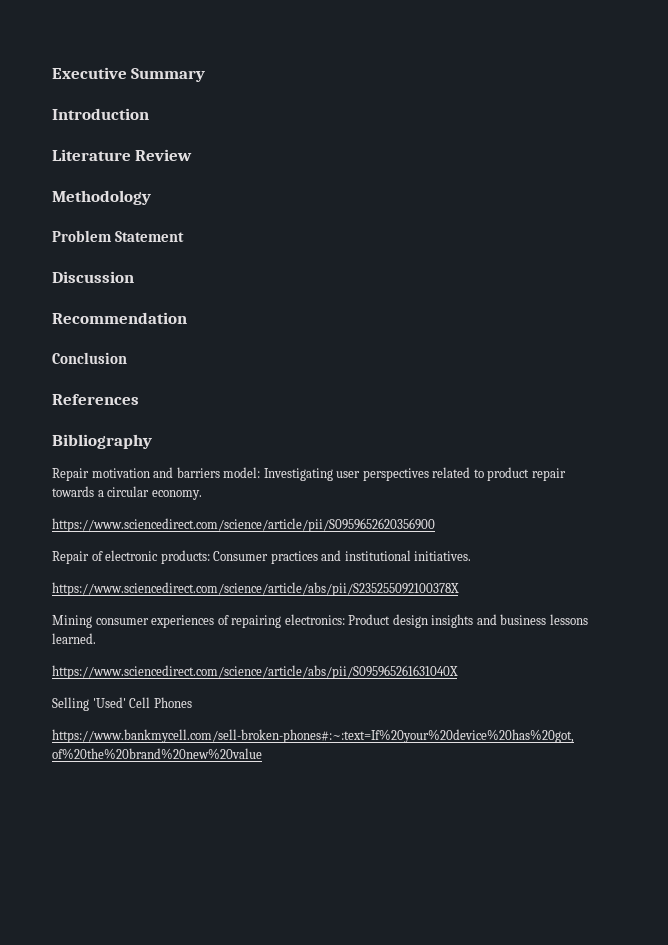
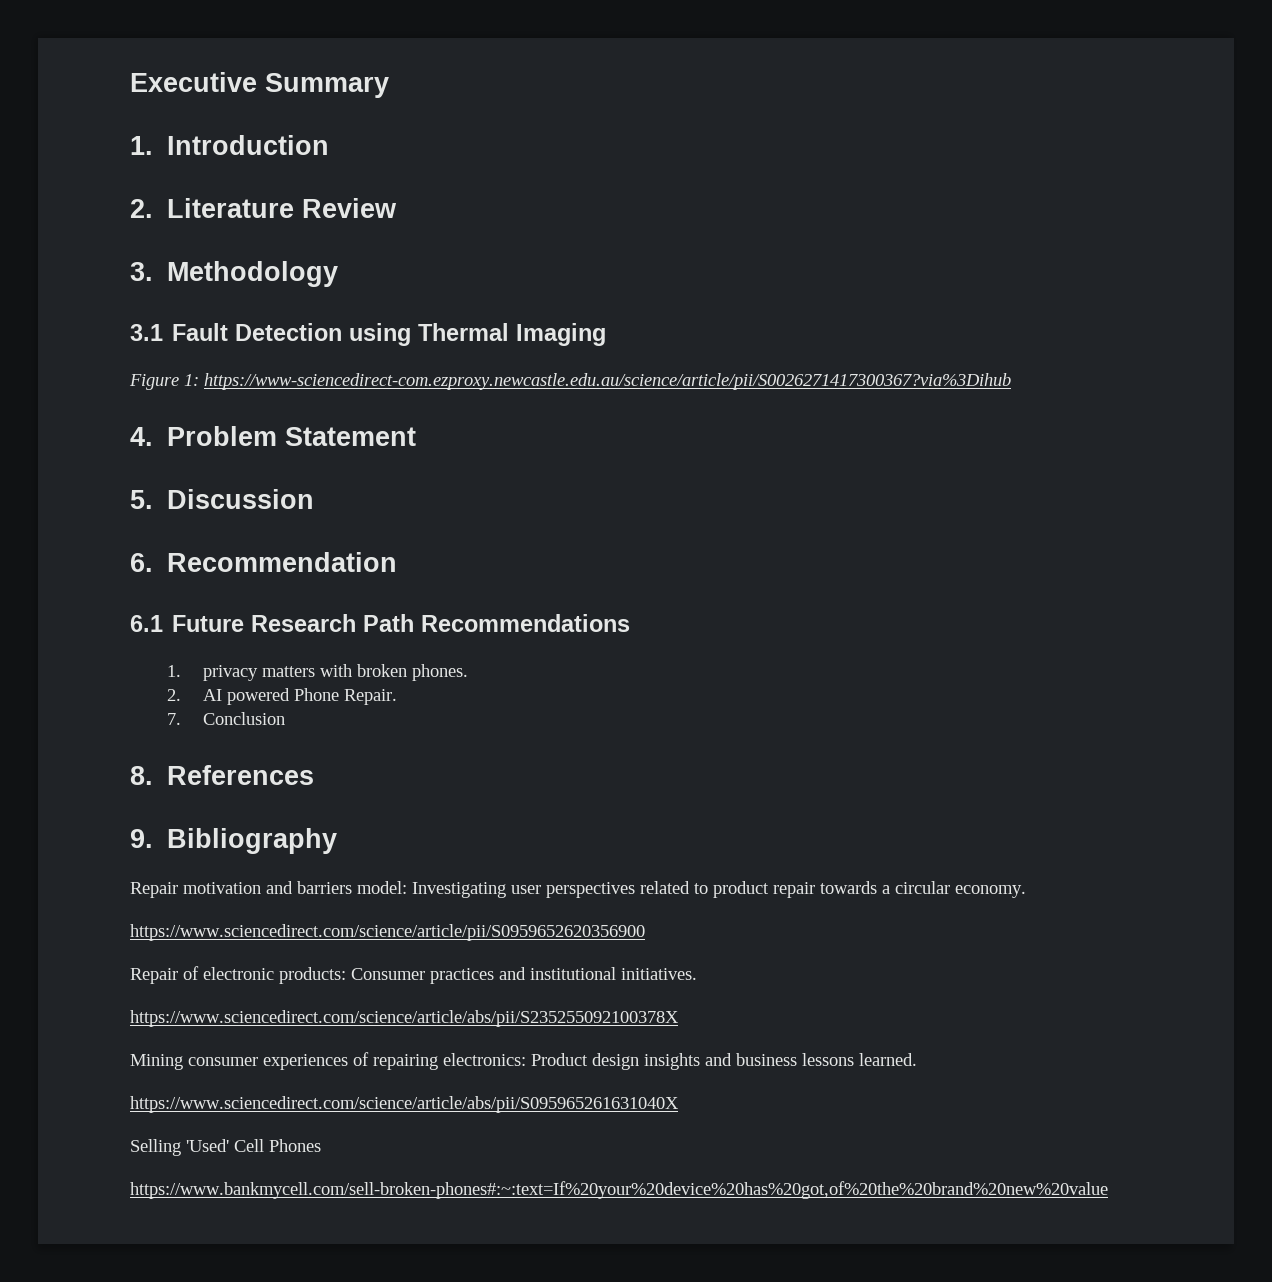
- Introduction
+ 1. Introduction
- Literature Review
+ 2. Literature Review
- Methodology
+ 3. Methodology
- Problem Statement
+ 3.1 Fault Detection using Thermal Imaging
+ Figure 1: https://www-sciencedirect-com.ezproxy.newcastle.edu.au/science/article/pii/S0026271417300367?via%3Dihub
+ 4. Problem Statement
- Discussion
+ 5. Discussion
- Recommendation
+ 6. Recommendation
- Conclusion
+ 6.1 Future Research Path Recommendations
+ 1. privacy matters with broken phones.
+ 2. AI powered Phone Repair.
+ 7. Conclusion
- References
+ 8. References
- Bibliography
+ 9. Bibliography

